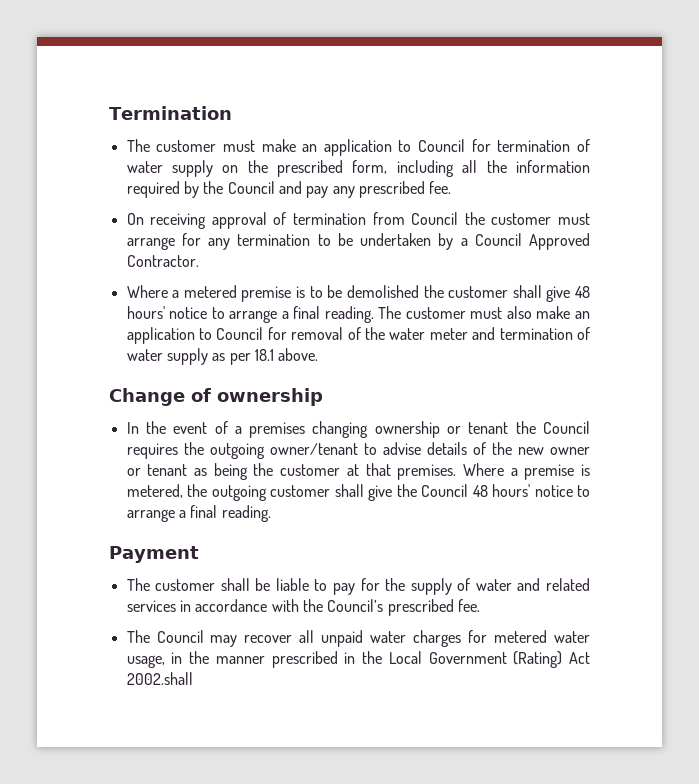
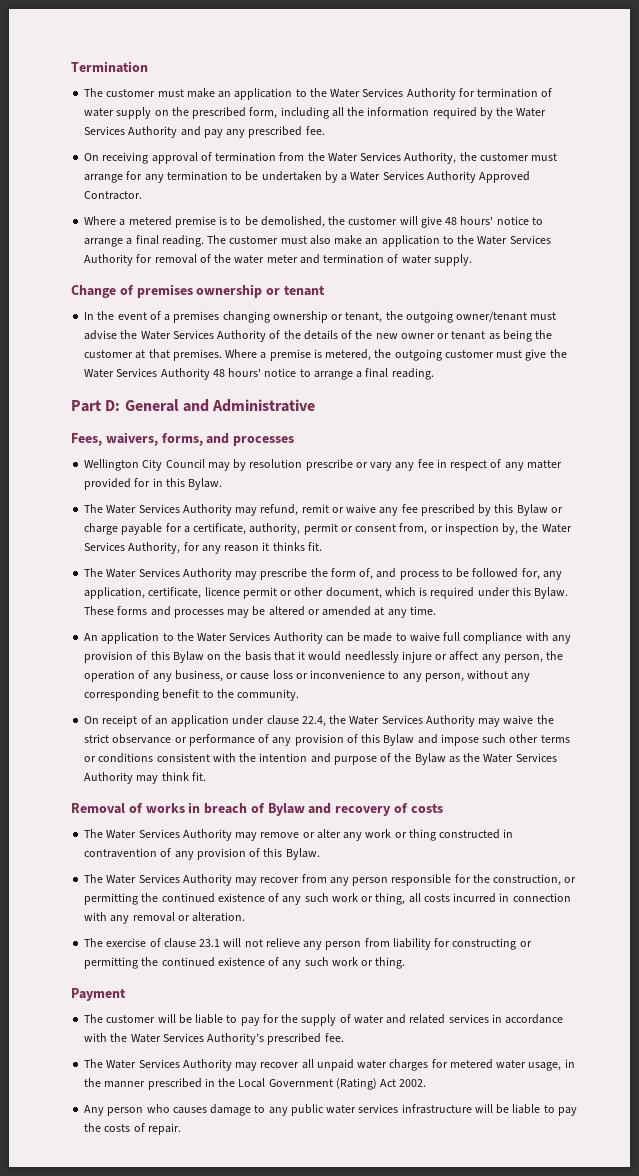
- The customer must make an application to Council for termination of water supply on the prescribed form, including all the information required by the Council and pay any prescribed fee.
+ The customer must make an application to the Water Services Authority for termination of water supply on the prescribed form, including all the information required by the Water Services Authority and pay any prescribed fee.
- On receiving approval of termination from Council the customer must arrange for any termination to be undertaken by a Council Approved Contractor.
+ On receiving approval of termination from the Water Services Authority, the customer must arrange for any termination to be undertaken by a Water Services Authority Approved Contractor.
- Where a metered premise is to be demolished the customer shall give 48 hours' notice to arrange a final reading.
+ Where a metered premise is to be demolished, the customer will give 48 hours' notice to arrange a final reading.
- The customer must also make an application to Council for removal of the water meter and termination of water supply as per 18.1 above.
+ The customer must also make an application to the Water Services Authority for removal of the water meter and termination of water supply.
- Change of ownership
+ Change of premises ownership or tenant
- In the event of a premises changing ownership or tenant the Council requires the outgoing owner/tenant to advise details of the new owner or tenant as being the customer at that premises.
+ In the event of a premises changing ownership or tenant, the outgoing owner/tenant must advise the Water Services Authority of the details of the new owner or tenant as being the customer at that premises.
- Where a premise is metered, the outgoing customer shall give the Council 48 hours' notice to arrange a final reading.
+ Where a premise is metered, the outgoing customer must give the Water Services Authority 48 hours' notice to arrange a final reading.
+ Part D: General and Administrative
+ Fees, waivers, forms, and processes
+ Wellington City Council may by resolution prescribe or vary any fee in respect of any matter provided for in this Bylaw.
+ The Water Services Authority may refund, remit or waive any fee prescribed by this Bylaw or charge payable for a certificate, authority, permit or consent from, or inspection by, the Water Services Authority, for any reason it thinks fit.
+ The Water Services Authority may prescribe the form of, and process to be followed for, any application, certificate, licence permit or other document, which is required under this Bylaw. These forms and processes may be altered or amended at any time.
+ An application to the Water Services Authority can be made to waive full compliance with any provision of this Bylaw on the basis that it would needlessly injure or affect any person, the operation of any business, or cause loss or inconvenience to any person, without any corresponding benefit to the community.
+ On receipt of an application under clause 22.4, the Water Services Authority may waive the strict observance or performance of any provision of this Bylaw and impose such other terms or conditions consistent with the intention and purpose of the Bylaw as the Water Services Authority may think fit.
+ Removal of works in breach of Bylaw and recovery of costs
+ The Water Services Authority may remove or alter any work or thing constructed in contravention of any provision of this Bylaw.
+ The Water Services Authority may recover from any person responsible for the construction, or permitting the continued existence of any such work or thing, all costs incurred in connection with any removal or alteration.
+ The exercise of clause 23.1 will not relieve any person from liability for constructing or permitting the continued existence of any such work or thing.
- The customer shall be liable to pay for the supply of water and related services in accordance with the Council’s prescribed fee.
+ The customer will be liable to pay for the supply of water and related services in accordance with the Water Services Authority’s prescribed fee.
- The Council may recover all unpaid water charges for metered water usage, in the manner prescribed in the Local Government (Rating) Act 2002.shall
+ The Water Services Authority may recover all unpaid water charges for metered water usage, in the manner prescribed in the Local Government (Rating) Act 2002.
+ Any person who causes damage to any public water services infrastructure will be liable to pay the costs of repair.

